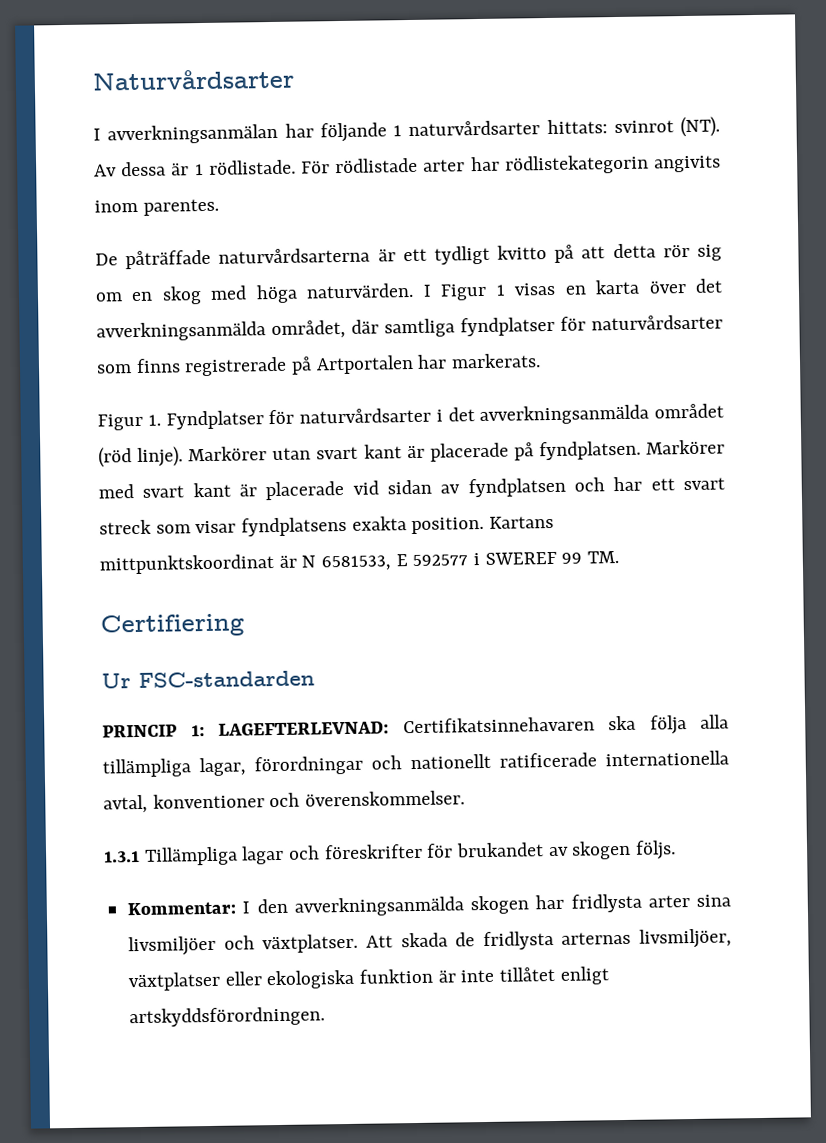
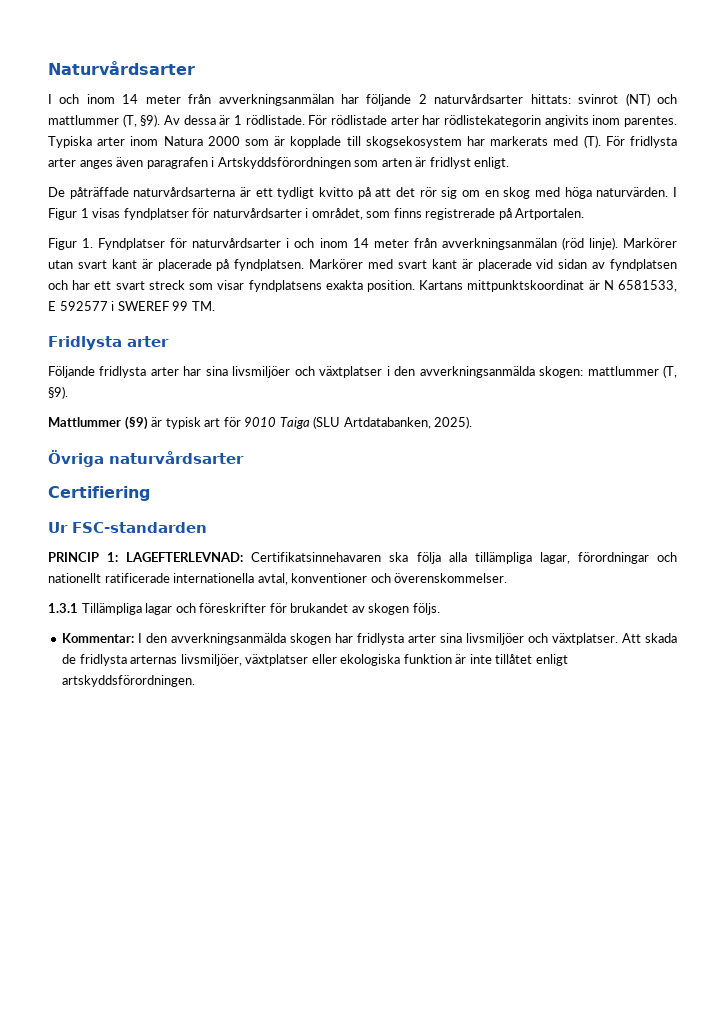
- I avverkningsanmälan har följande 1 naturvårdsarter hittats: svinrot (NT). Av dessa är 1 rödlistade.
+ I och inom 14 meter från avverkningsanmälan har följande 2 naturvårdsarter hittats: svinrot (NT) och mattlummer (T, §9). Av dessa är 1 rödlistade.
+ Typiska arter inom Natura 2000 som är kopplade till skogsekosystem har markerats med (T). För fridlysta arter anges även paragrafen i Artskyddsförordningen som arten är fridlyst enligt.
- De påträffade naturvårdsarterna är ett tydligt kvitto på att detta rör sig om en skog med höga naturvärden.
+ De påträffade naturvårdsarterna är ett tydligt kvitto på att det rör sig om en skog med höga naturvärden.
- I Figur 1 visas en karta över det avverkningsanmälda området, där samtliga fyndplatser för naturvårdsarter som finns registrerade på Artportalen har markerats.
+ I Figur 1 visas fyndplatser för naturvårdsarter i området, som finns registrerade på Artportalen.
- Figur 1. Fyndplatser för naturvårdsarter i det avverkningsanmälda området (röd linje).
+ Figur 1. Fyndplatser för naturvårdsarter i och inom 14 meter från avverkningsanmälan (röd linje).
+ Fridlysta arter
+ Följande fridlysta arter har sina livsmiljöer och växtplatser i den avverkningsanmälda skogen: mattlummer (T, §9).
+ Mattlummer (§9) är typisk art för 9010 Taiga (SLU Artdatabanken, 2025).
+ Övriga naturvårdsarter

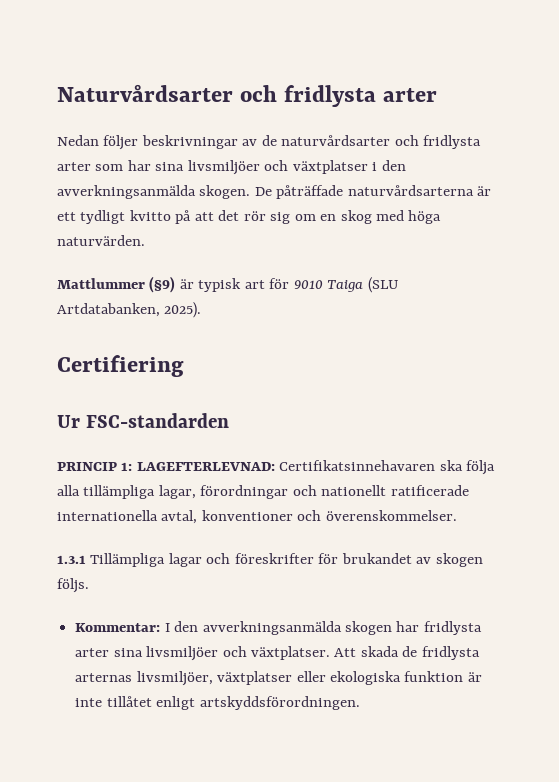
- Naturvårdsarter
- I och inom 14 meter från avverkningsanmälan har följande 2 naturvårdsarter hittats: svinrot (NT) och mattlummer (T, §9). Av dessa är 1 rödlistade. För rödlistade arter har rödlistekategorin angivits inom parentes. Typiska arter inom Natura 2000 som är kopplade till skogsekosystem har markerats med (T). För fridlysta arter anges även paragrafen i Artskyddsförordningen som arten är fridlyst enligt.
- De påträffade naturvårdsarterna är ett tydligt kvitto på att det rör sig om en skog med höga naturvärden. I Figur 1 visas fyndplatser för naturvårdsarter i området, som finns registrerade på Artportalen.
- Figur 1. Fyndplatser för naturvårdsarter i och inom 14 meter från avverkningsanmälan (röd linje). Markörer utan svart kant är placerade på fyndplatsen. Markörer med svart kant är placerade vid sidan av fyndplatsen och har ett svart streck som visar fyndplatsens exakta position. Kartans mittpunktskoordinat är N 6581533, E 592577 i SWEREF 99 TM.
- Fridlysta arter
- Följande fridlysta arter har sina livsmiljöer och växtplatser i den avverkningsanmälda skogen: mattlummer (T, §9).
+ Naturvårdsarter och fridlysta arter
+ Nedan följer beskrivningar av de naturvårdsarter och fridlysta arter som har sina livsmiljöer och växtplatser i den avverkningsanmälda skogen. De påträffade naturvårdsarterna är ett tydligt kvitto på att det rör sig om en skog med höga naturvärden.
- Övriga naturvårdsarter

